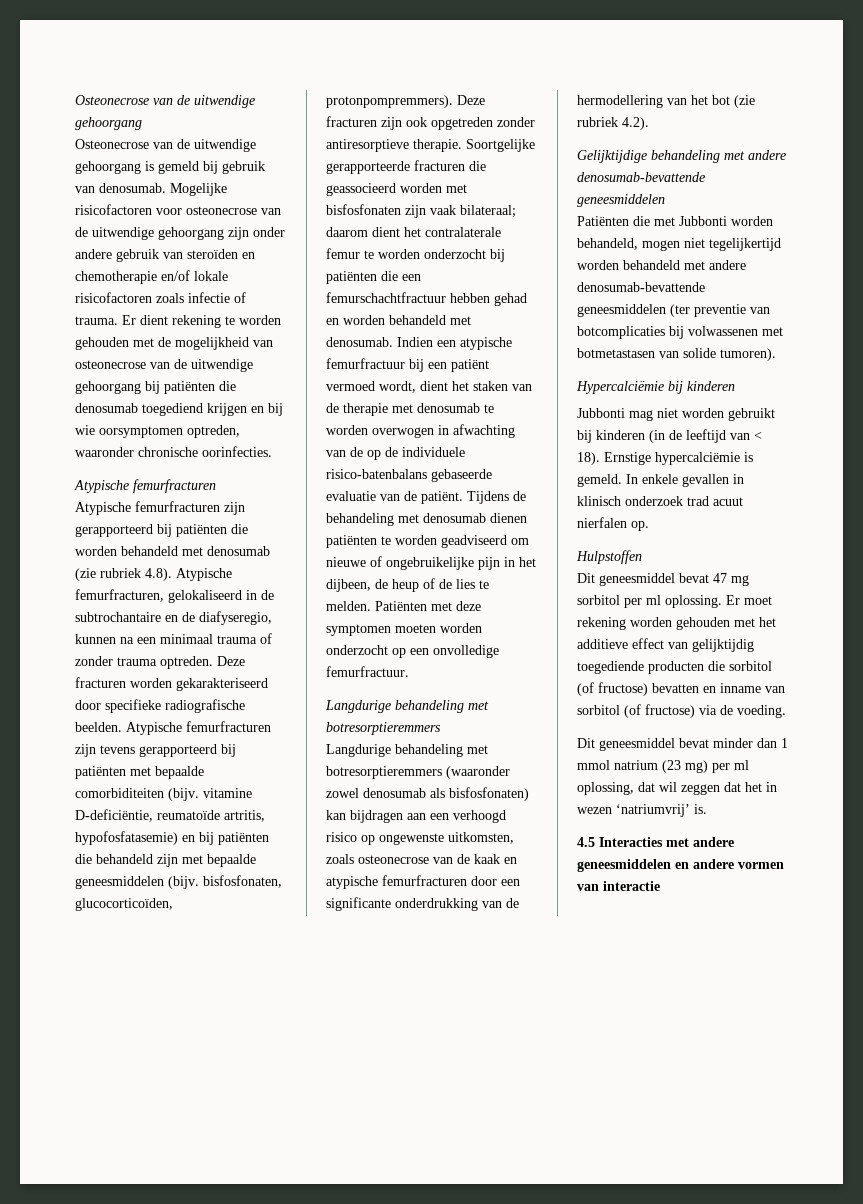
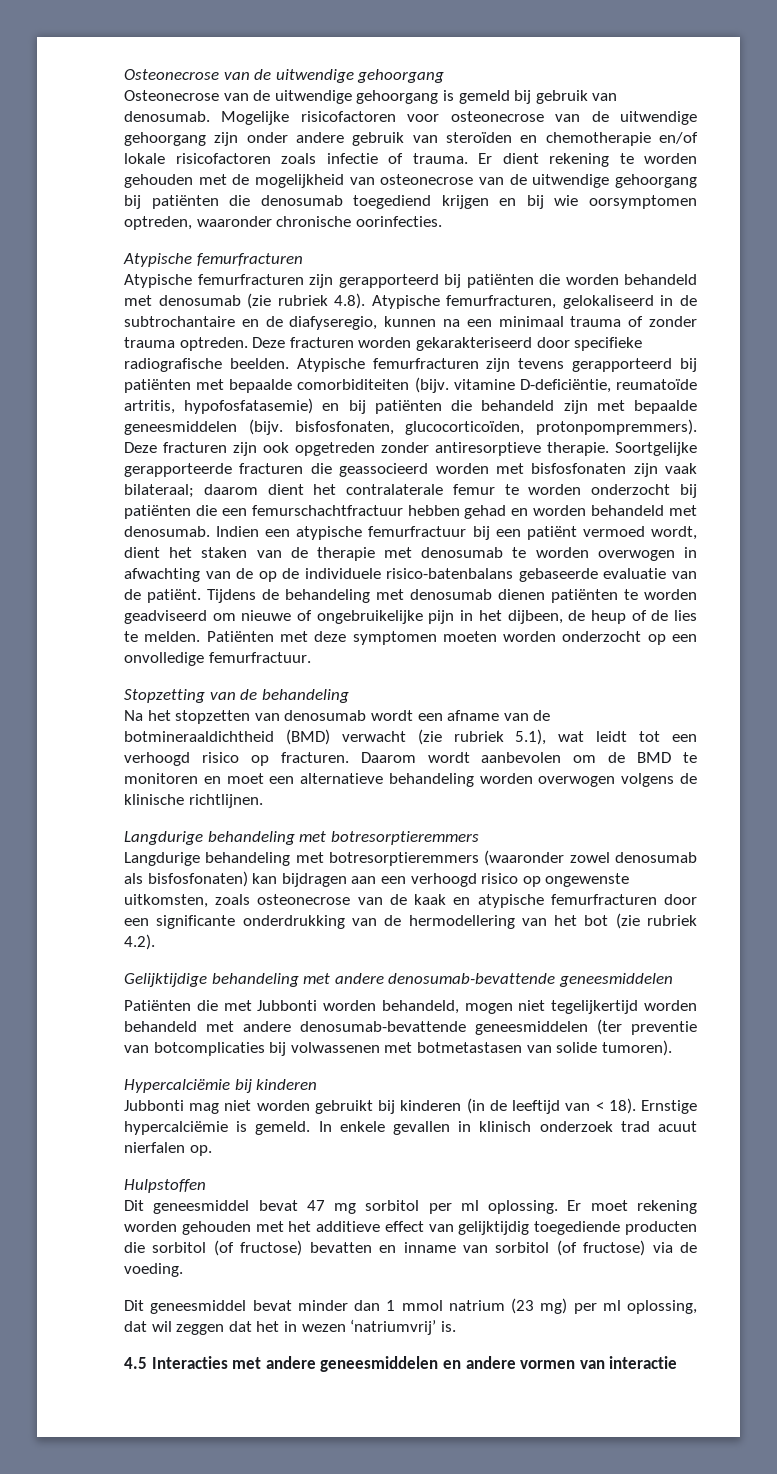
+ Stopzetting van de behandeling
+ Na het stopzetten van denosumab wordt een afname van de botmineraaldichtheid (BMD) verwacht (zie rubriek 5.1), wat leidt tot een verhoogd risico op fracturen. Daarom wordt aanbevolen om de BMD te monitoren en moet een alternatieve behandeling worden overwogen volgens de klinische richtlijnen.

